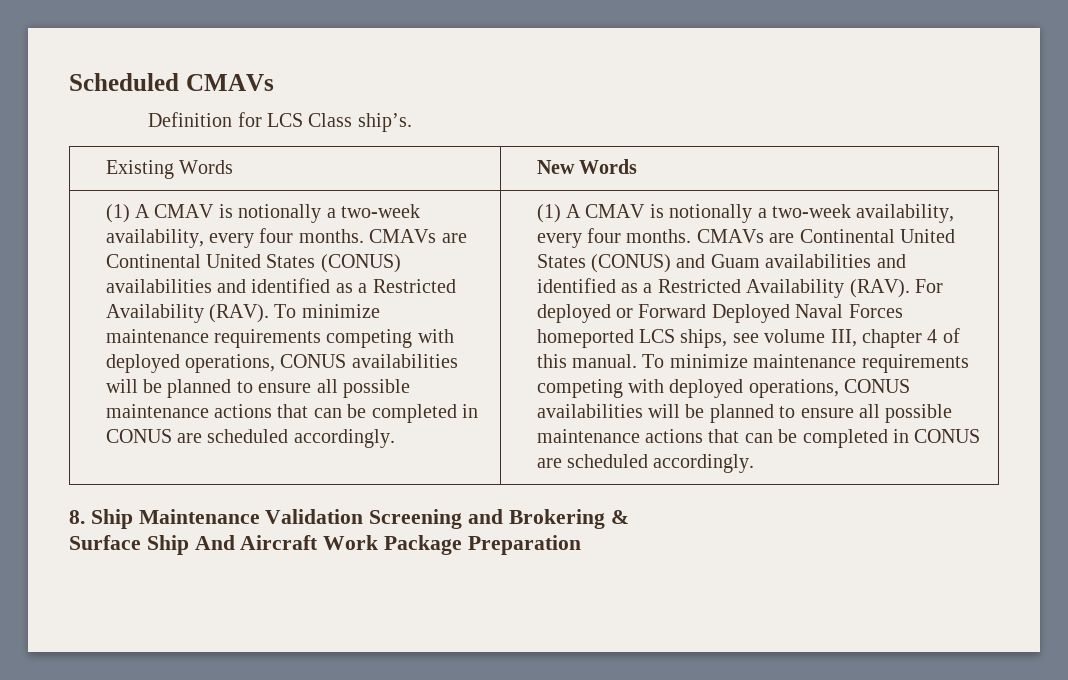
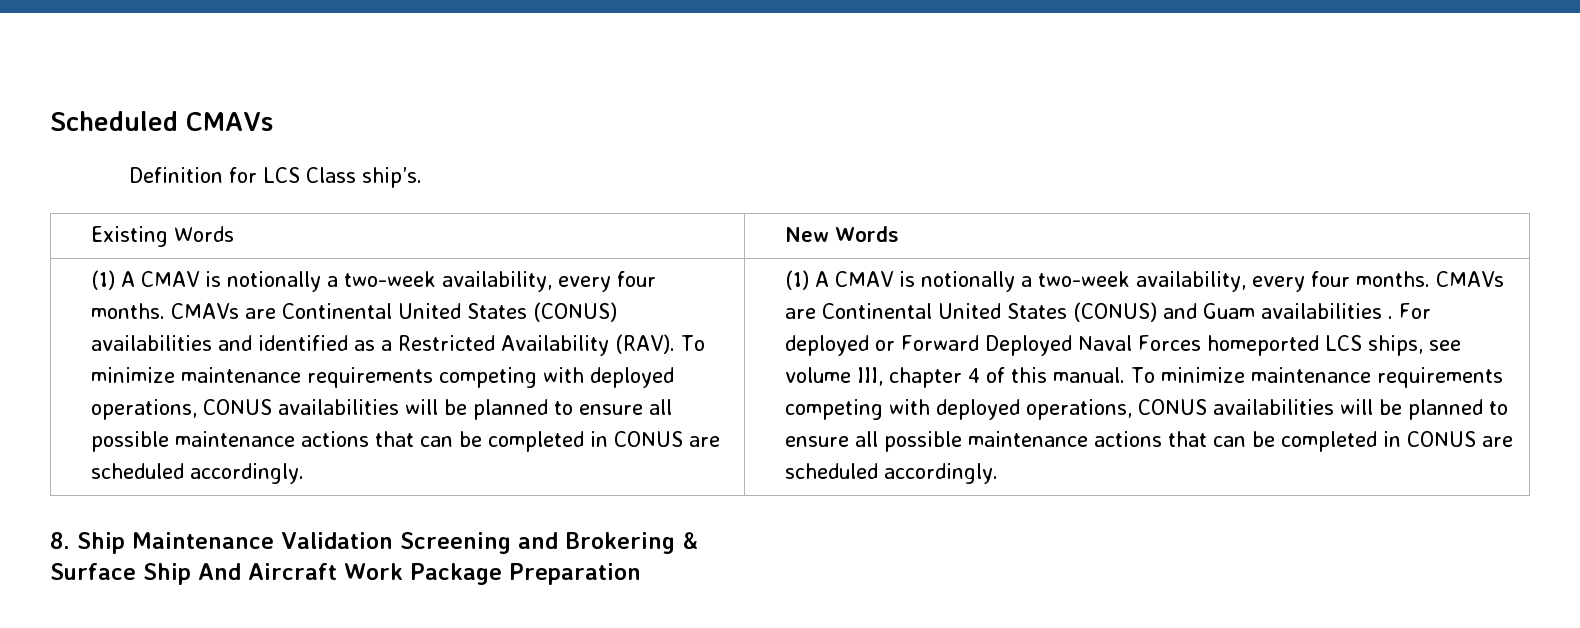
- CMAVs are Continental United States (CONUS) and Guam availabilities and identified as a Restricted Availability (RAV).
+ CMAVs are Continental United States (CONUS) and Guam availabilities .

